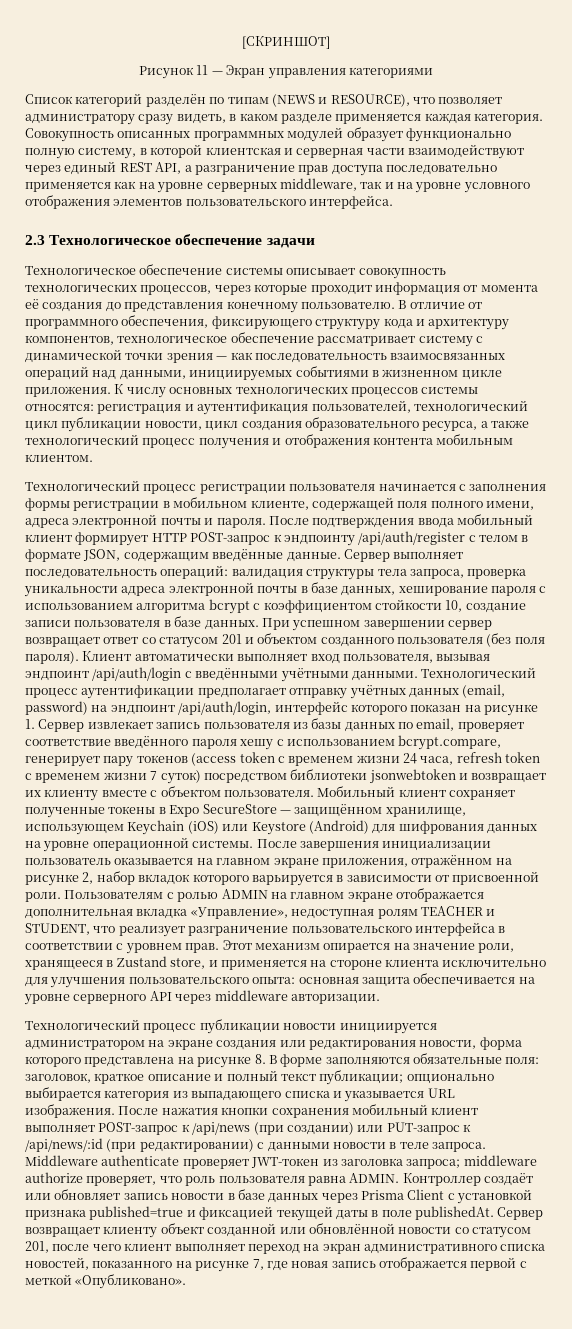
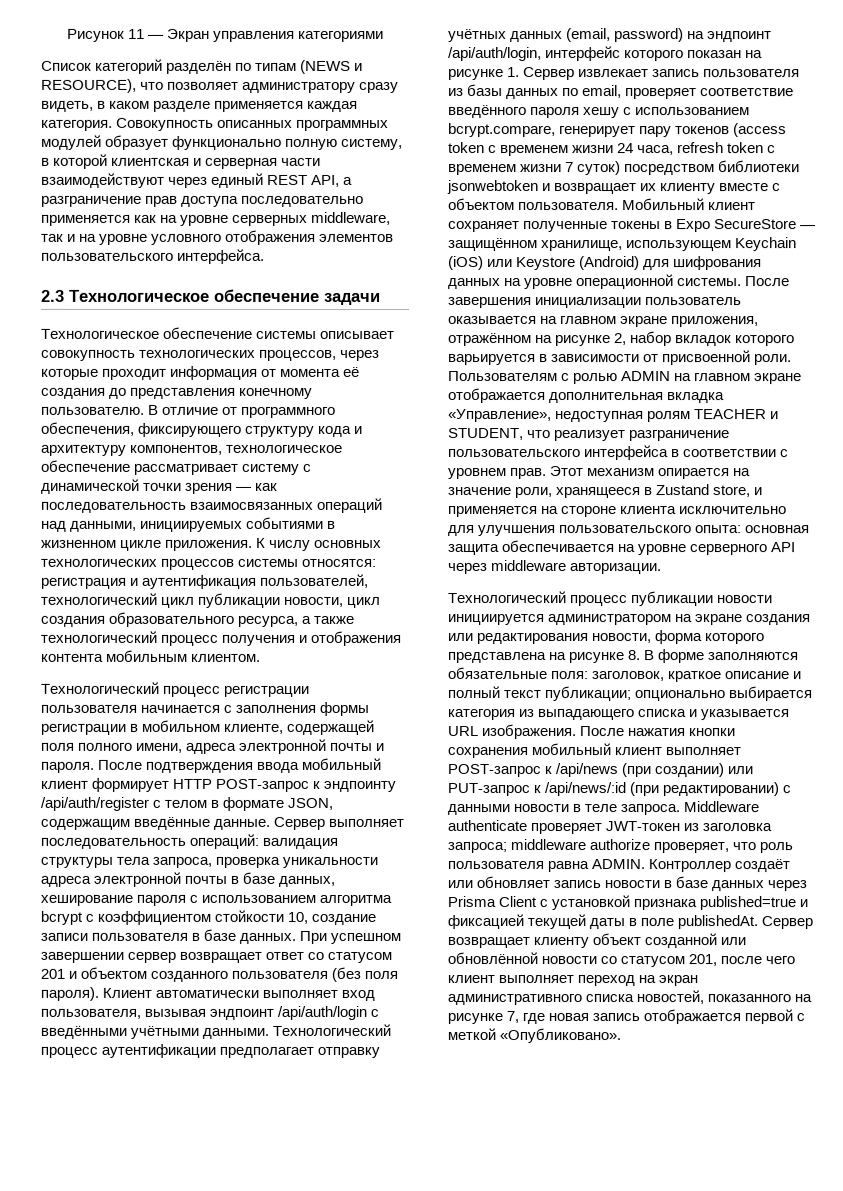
- [СКРИНШОТ]

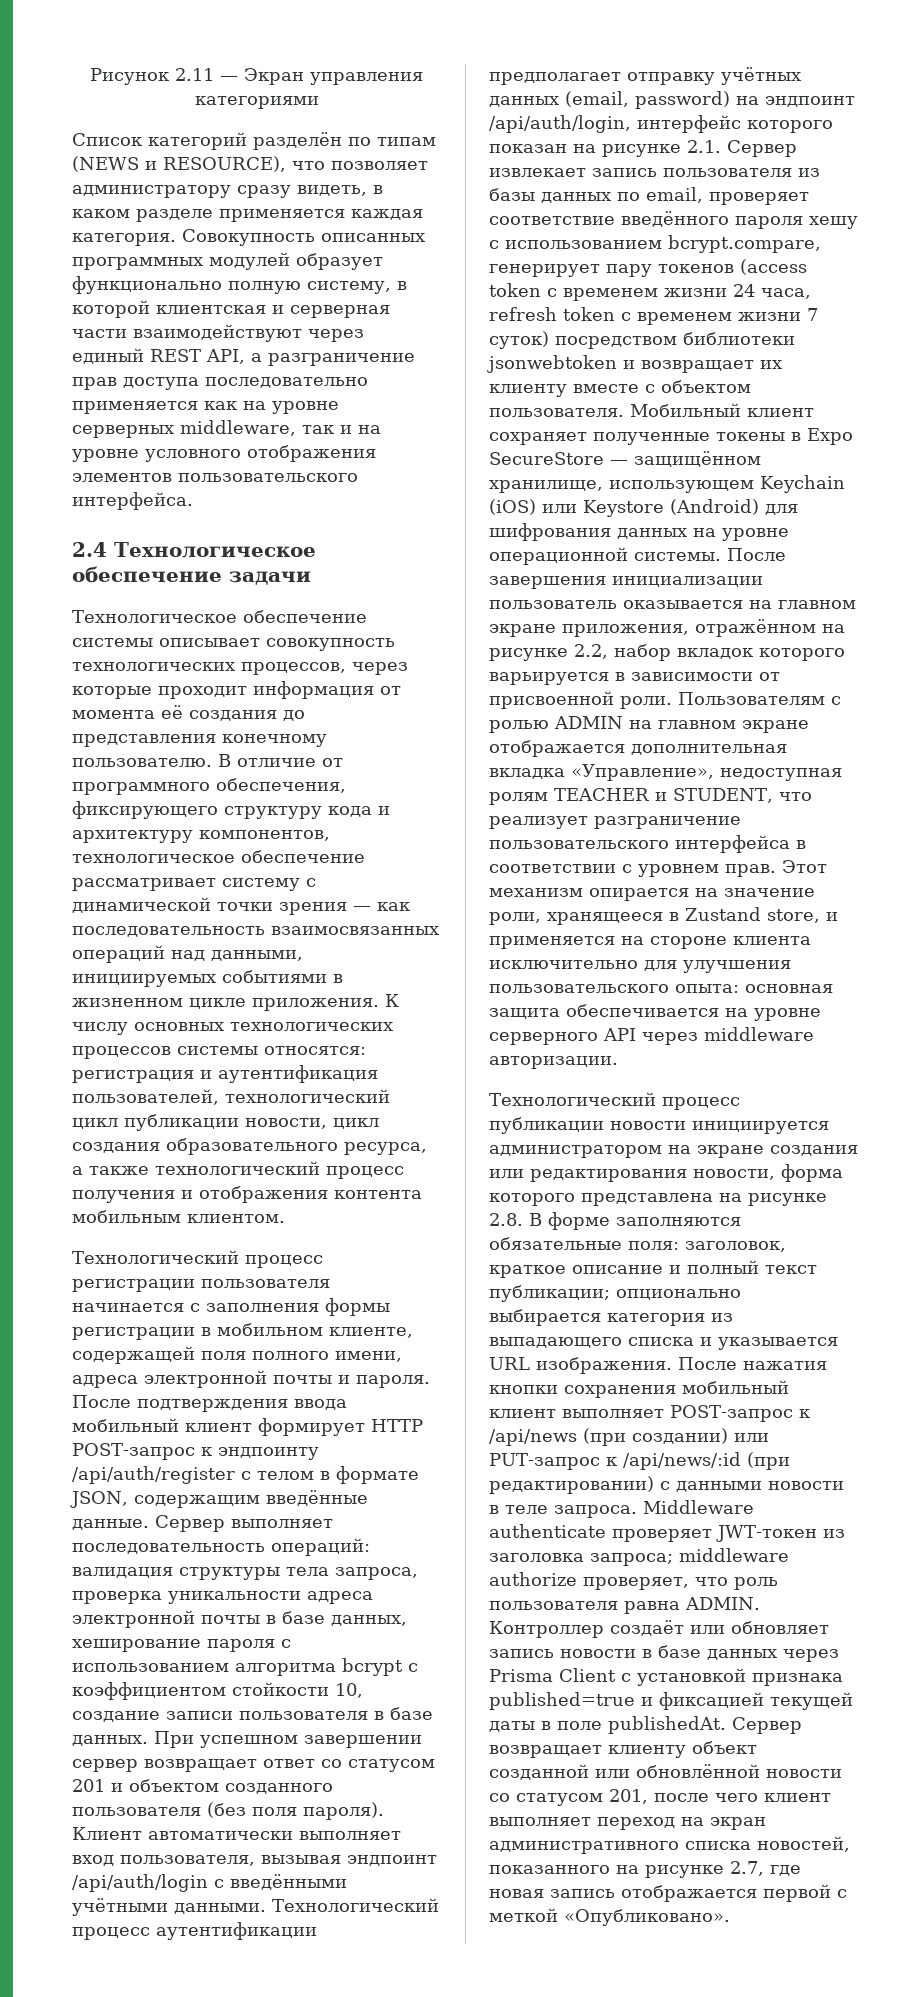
- Рисунок 11 — Экран управления категориями
+ Рисунок 2.11 — Экран управления категориями
- 2.3 Технологическое обеспечение задачи
+ 2.4 Технологическое обеспечение задачи
- Технологический процесс аутентификации предполагает отправку учётных данных (email, password) на эндпоинт /api/auth/login, интерфейс которого показан на рисунке 1. Сервер извлекает запись пользователя из базы данных по email, проверяет соответствие введённого пароля хешу с использованием bcrypt.compare, генерирует пару токенов (access token с временем жизни 24 часа, refresh token с временем жизни 7 суток) посредством библиотеки jsonwebtoken и возвращает их клиенту вместе с объектом пользователя.
+ Технологический процесс аутентификации предполагает отправку учётных данных (email, password) на эндпоинт /api/auth/login, интерфейс которого показан на рисунке 2.1. Сервер извлекает запись пользователя из базы данных по email, проверяет соответствие введённого пароля хешу с использованием bcrypt.compare, генерирует пару токенов (access token с временем жизни 24 часа, refresh token с временем жизни 7 суток) посредством библиотеки jsonwebtoken и возвращает их клиенту вместе с объектом пользователя.
- После завершения инициализации пользователь оказывается на главном экране приложения, отражённом на рисунке 2, набор вкладок которого варьируется в зависимости от присвоенной роли.
+ После завершения инициализации пользователь оказывается на главном экране приложения, отражённом на рисунке 2.2, набор вкладок которого варьируется в зависимости от присвоенной роли.
- Технологический процесс публикации новости инициируется администратором на экране создания или редактирования новости, форма которого представлена на рисунке 8. В форме заполняются обязательные поля: заголовок, краткое описание и полный текст публикации; опционально выбирается категория из выпадающего списка и указывается URL изображения.
+ Технологический процесс публикации новости инициируется администратором на экране создания или редактирования новости, форма которого представлена на рисунке 2.8. В форме заполняются обязательные поля: заголовок, краткое описание и полный текст публикации; опционально выбирается категория из выпадающего списка и указывается URL изображения.
- Сервер возвращает клиенту объект созданной или обновлённой новости со статусом 201, после чего клиент выполняет переход на экран административного списка новостей, показанного на рисунке 7, где новая запись отображается первой с меткой «Опубликовано».
+ Сервер возвращает клиенту объект созданной или обновлённой новости со статусом 201, после чего клиент выполняет переход на экран административного списка новостей, показанного на рисунке 2.7, где новая запись отображается первой с меткой «Опубликовано».

